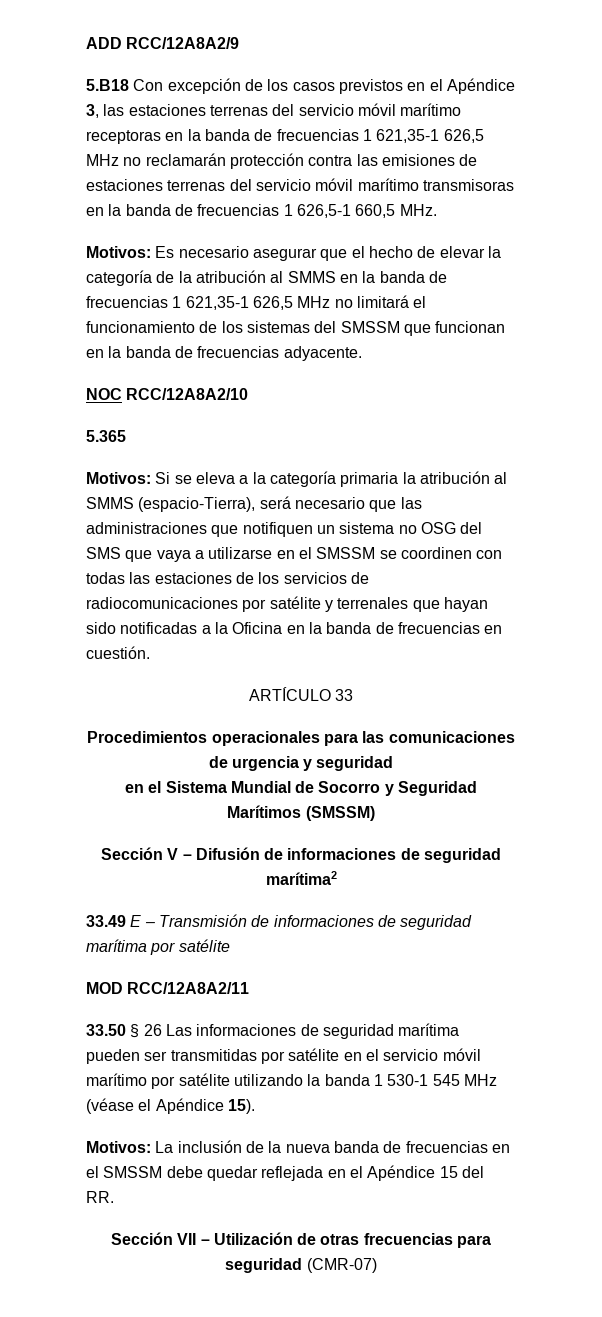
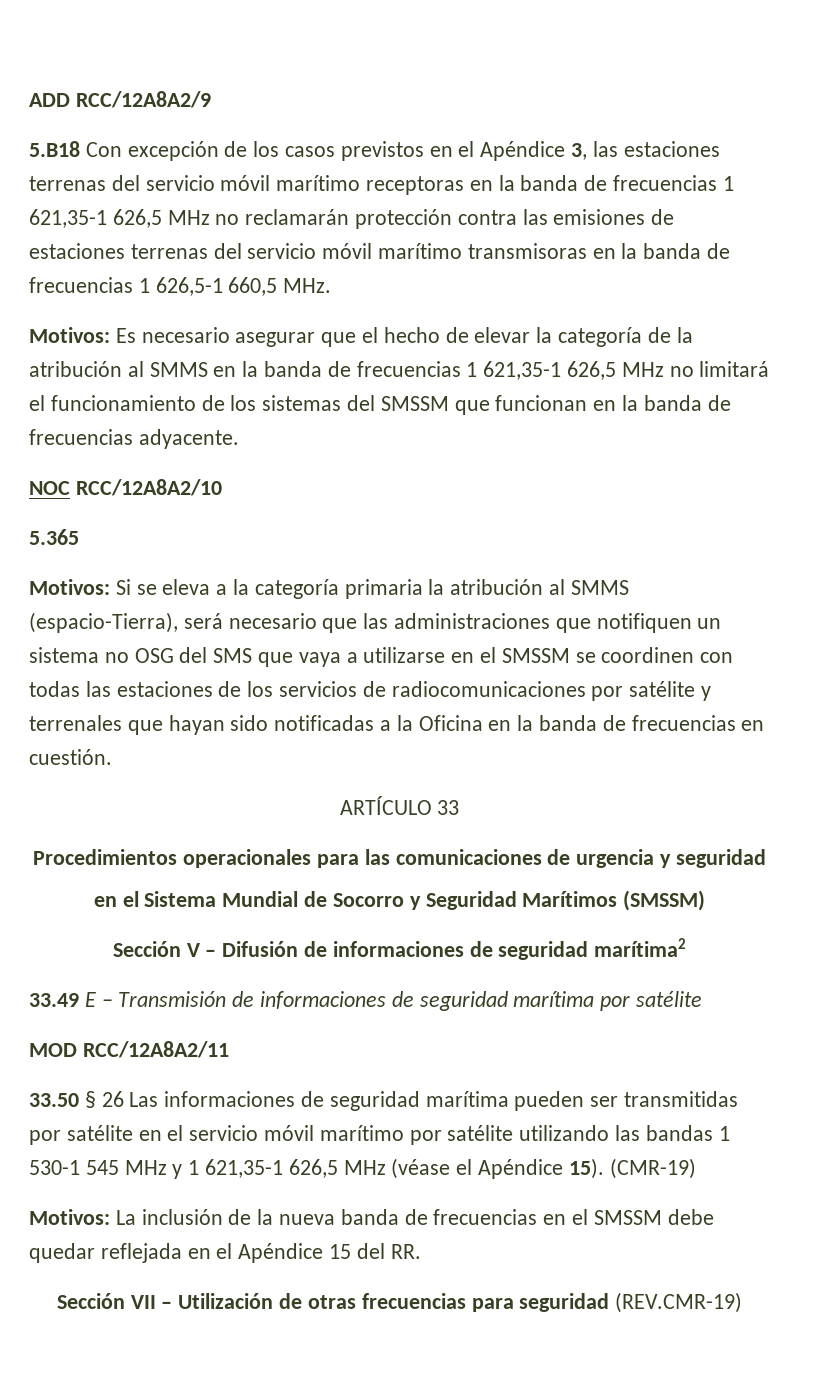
- 33.50 § 26 Las informaciones de seguridad marítima pueden ser transmitidas por satélite en el servicio móvil marítimo por satélite utilizando la banda 1 530-1 545 MHz (véase el Apéndice 15).
+ 33.50 § 26 Las informaciones de seguridad marítima pueden ser transmitidas por satélite en el servicio móvil marítimo por satélite utilizando las bandas 1 530-1 545 MHz y 1 621,35-1 626,5 MHz (véase el Apéndice 15). (CMR-19)
- Sección VII – Utilización de otras frecuencias para seguridad (CMR-07)
+ Sección VII – Utilización de otras frecuencias para seguridad (REV.CMR-19)

